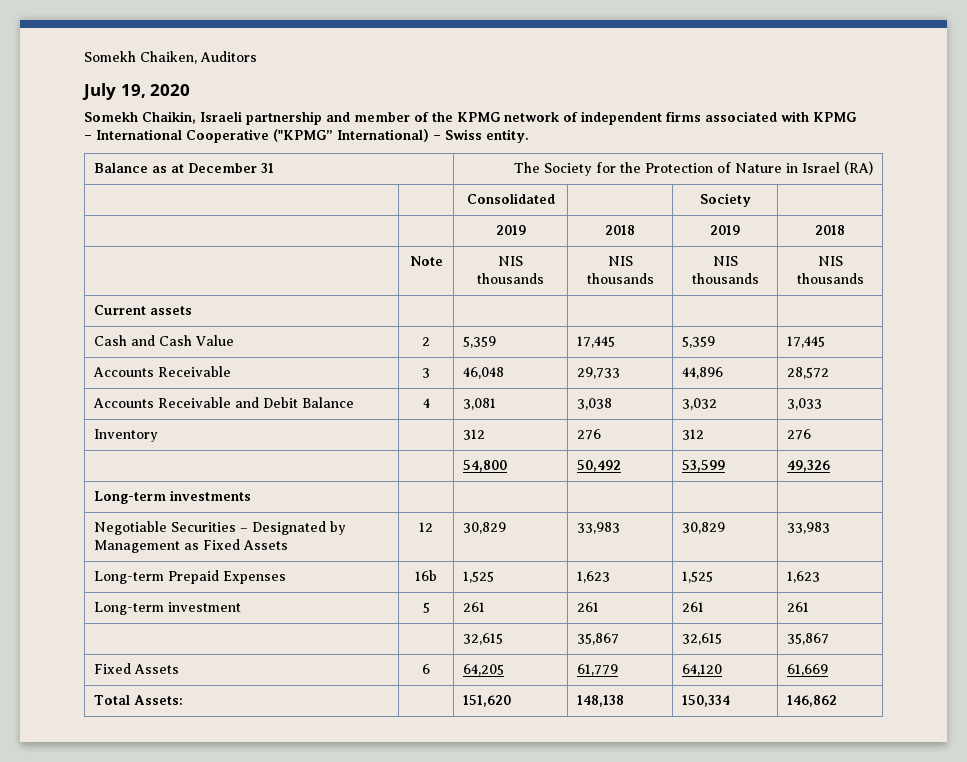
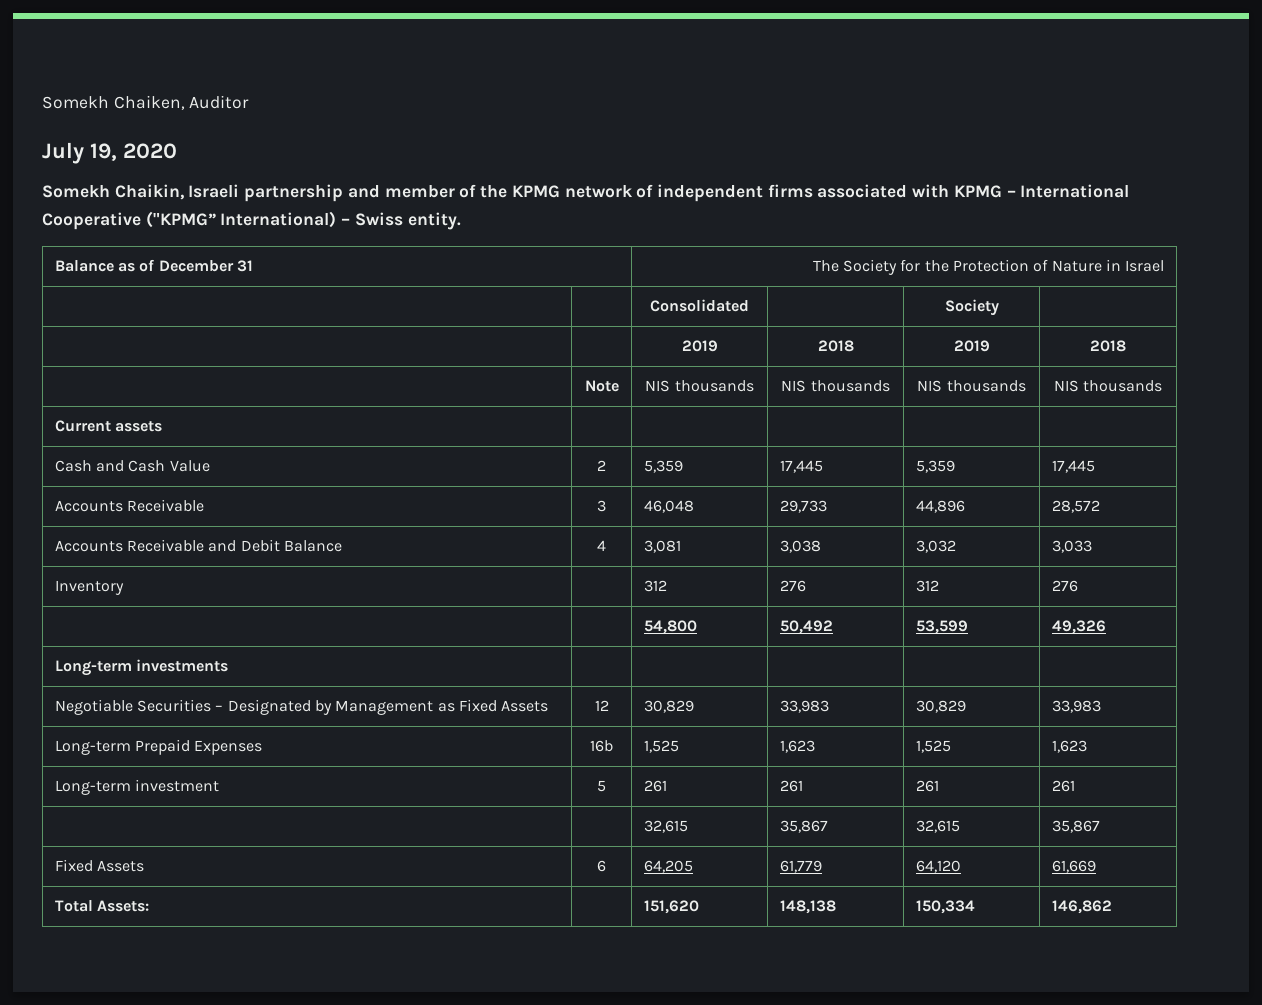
- Somekh Chaiken, Auditors
+ Somekh Chaiken, Auditor
- Somekh Chaikin, Israeli partnership and member of the KPMG network of independent firms associated with KPMG
- – International Cooperative ("KPMG” International) – Swiss entity.
+ Somekh Chaikin, Israeli partnership and member of the KPMG network of independent firms associated with KPMG – International Cooperative ("KPMG” International) – Swiss entity.
- Balance as at December 31 | The Society for the Protection of Nature in Israel (RA)
+ Balance as of December 31 | The Society for the Protection of Nature in Israel

